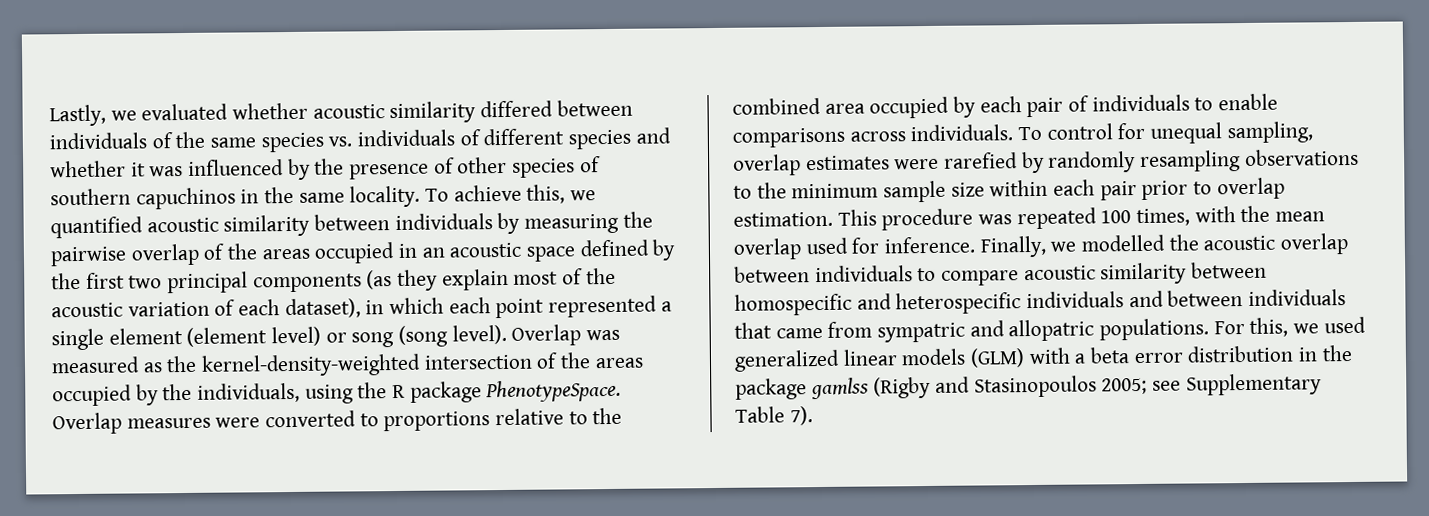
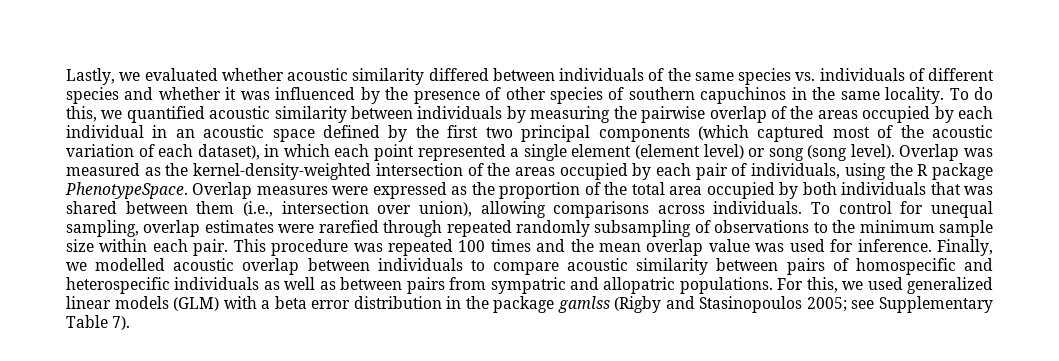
- To achieve this, we quantified acoustic similarity between individuals by measuring the pairwise overlap of the areas occupied in an acoustic space defined by the first two principal components (as they explain most of the acoustic variation of each dataset), in which each point represented a single element (element level) or song (song level).
+ To do this, we quantified acoustic similarity between individuals by measuring the pairwise overlap of the areas occupied by each individual in an acoustic space defined by the first two principal components (which captured most of the acoustic variation of each dataset), in which each point represented a single element (element level) or song (song level).
- Overlap was measured as the kernel-density-weighted intersection of the areas occupied by the individuals, using the R package PhenotypeSpace.
+ Overlap was measured as the kernel-density-weighted intersection of the areas occupied by each pair of individuals, using the R package PhenotypeSpace.
- Overlap measures were converted to proportions relative to the combined area occupied by each pair of individuals to enable comparisons across individuals.
+ Overlap measures were expressed as the proportion of the total area occupied by both individuals that was shared between them (i.e., intersection over union), allowing comparisons across individuals.
- To control for unequal sampling, overlap estimates were rarefied by randomly resampling observations to the minimum sample size within each pair prior to overlap estimation.
+ To control for unequal sampling, overlap estimates were rarefied through repeated randomly subsampling of observations to the minimum sample size within each pair.
- This procedure was repeated 100 times, with the mean overlap used for inference.
+ This procedure was repeated 100 times and the mean overlap value was used for inference.
- Finally, we modelled the acoustic overlap between individuals to compare acoustic similarity between homospecific and heterospecific individuals and between individuals that came from sympatric and allopatric populations.
+ Finally, we modelled acoustic overlap between individuals to compare acoustic similarity between pairs of homospecific and heterospecific individuals as well as between pairs from sympatric and allopatric populations.

